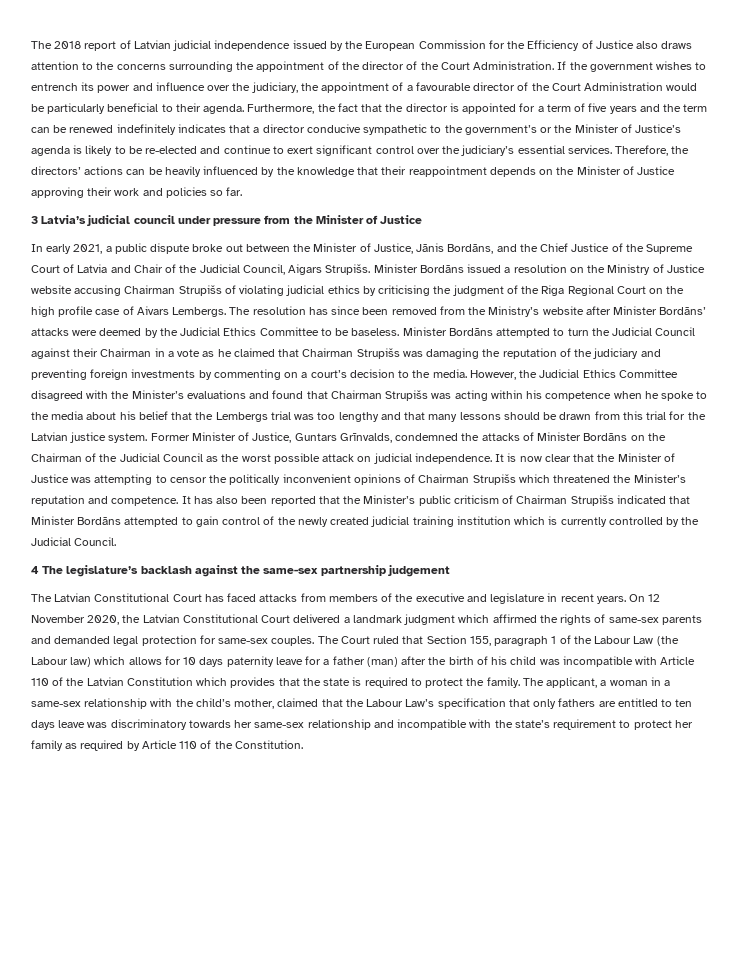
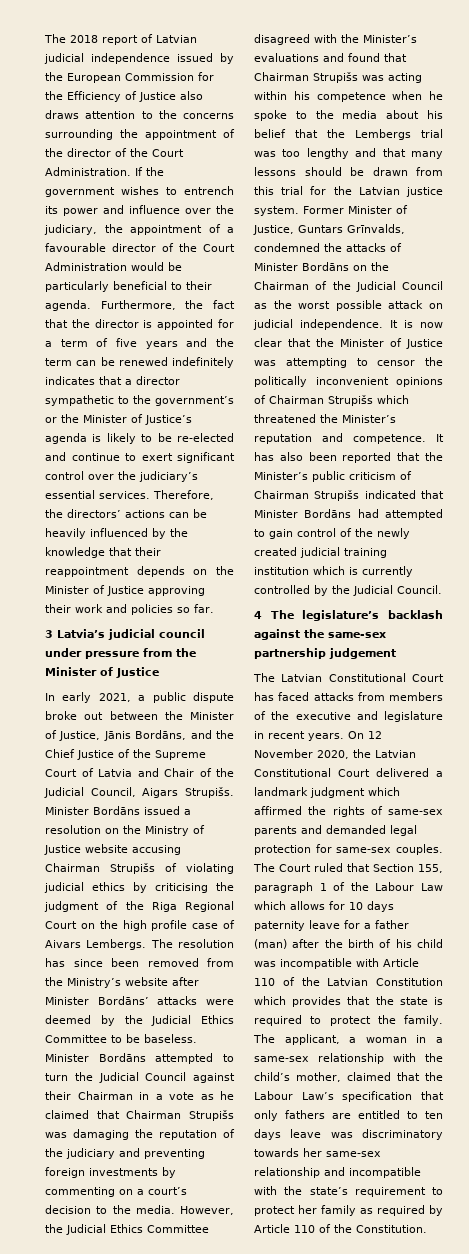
- Furthermore, the fact that the director is appointed for a term of five years and the term can be renewed indefinitely indicates that a director conducive sympathetic to the government’s or the Minister of Justice’s agenda is likely to be re-elected and continue to exert significant control over the judiciary’s essential services.
+ Furthermore, the fact that the director is appointed for a term of five years and the term can be renewed indefinitely indicates that a director sympathetic to the government’s or the Minister of Justice’s agenda is likely to be re-elected and continue to exert significant control over the judiciary’s essential services.
- It has also been reported that the Minister’s public criticism of Chairman Strupišs indicated that Minister Bordāns attempted to gain control of the newly created judicial training institution which is currently controlled by the Judicial Council.
+ It has also been reported that the Minister’s public criticism of Chairman Strupišs indicated that Minister Bordāns had attempted to gain control of the newly created judicial training institution which is currently controlled by the Judicial Council.
- The Court ruled that Section 155, paragraph 1 of the Labour Law (the Labour law) which allows for 10 days paternity leave for a father (man) after the birth of his child was incompatible with Article 110 of the Latvian Constitution which provides that the state is required to protect the family.
+ The Court ruled that Section 155, paragraph 1 of the Labour Law which allows for 10 days paternity leave for a father (man) after the birth of his child was incompatible with Article 110 of the Latvian Constitution which provides that the state is required to protect the family.

